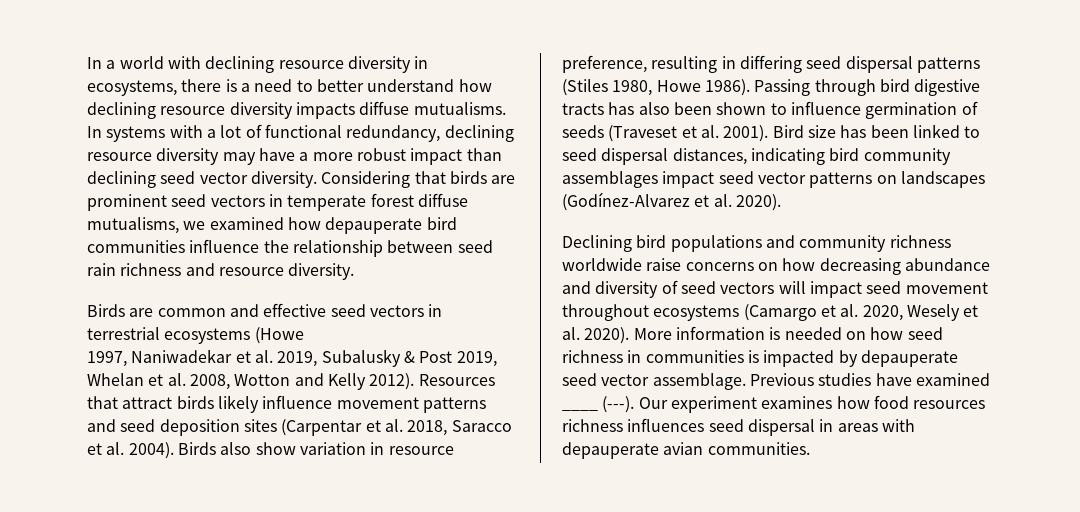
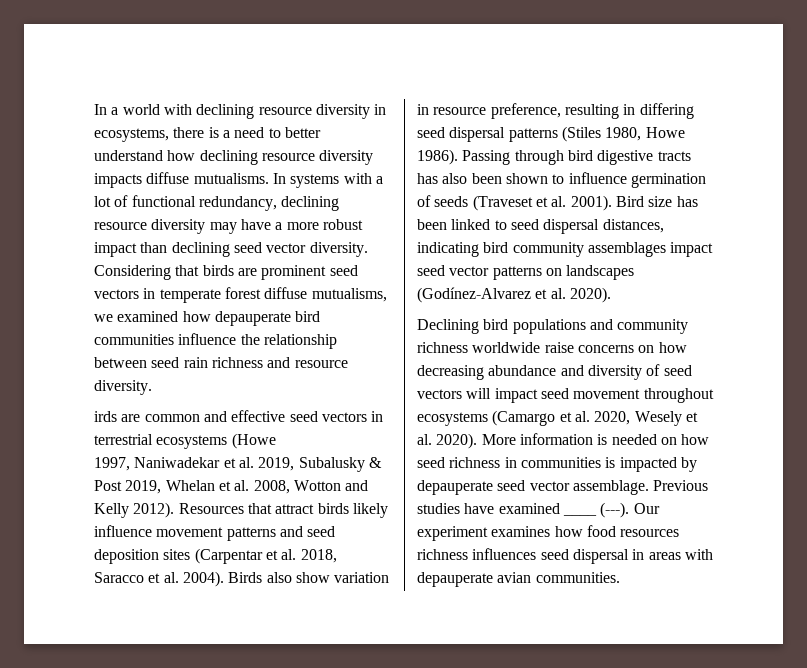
- Birds are common and effective seed vectors in terrestrial ecosystems (Howe
+ irds are common and effective seed vectors in terrestrial ecosystems (Howe

